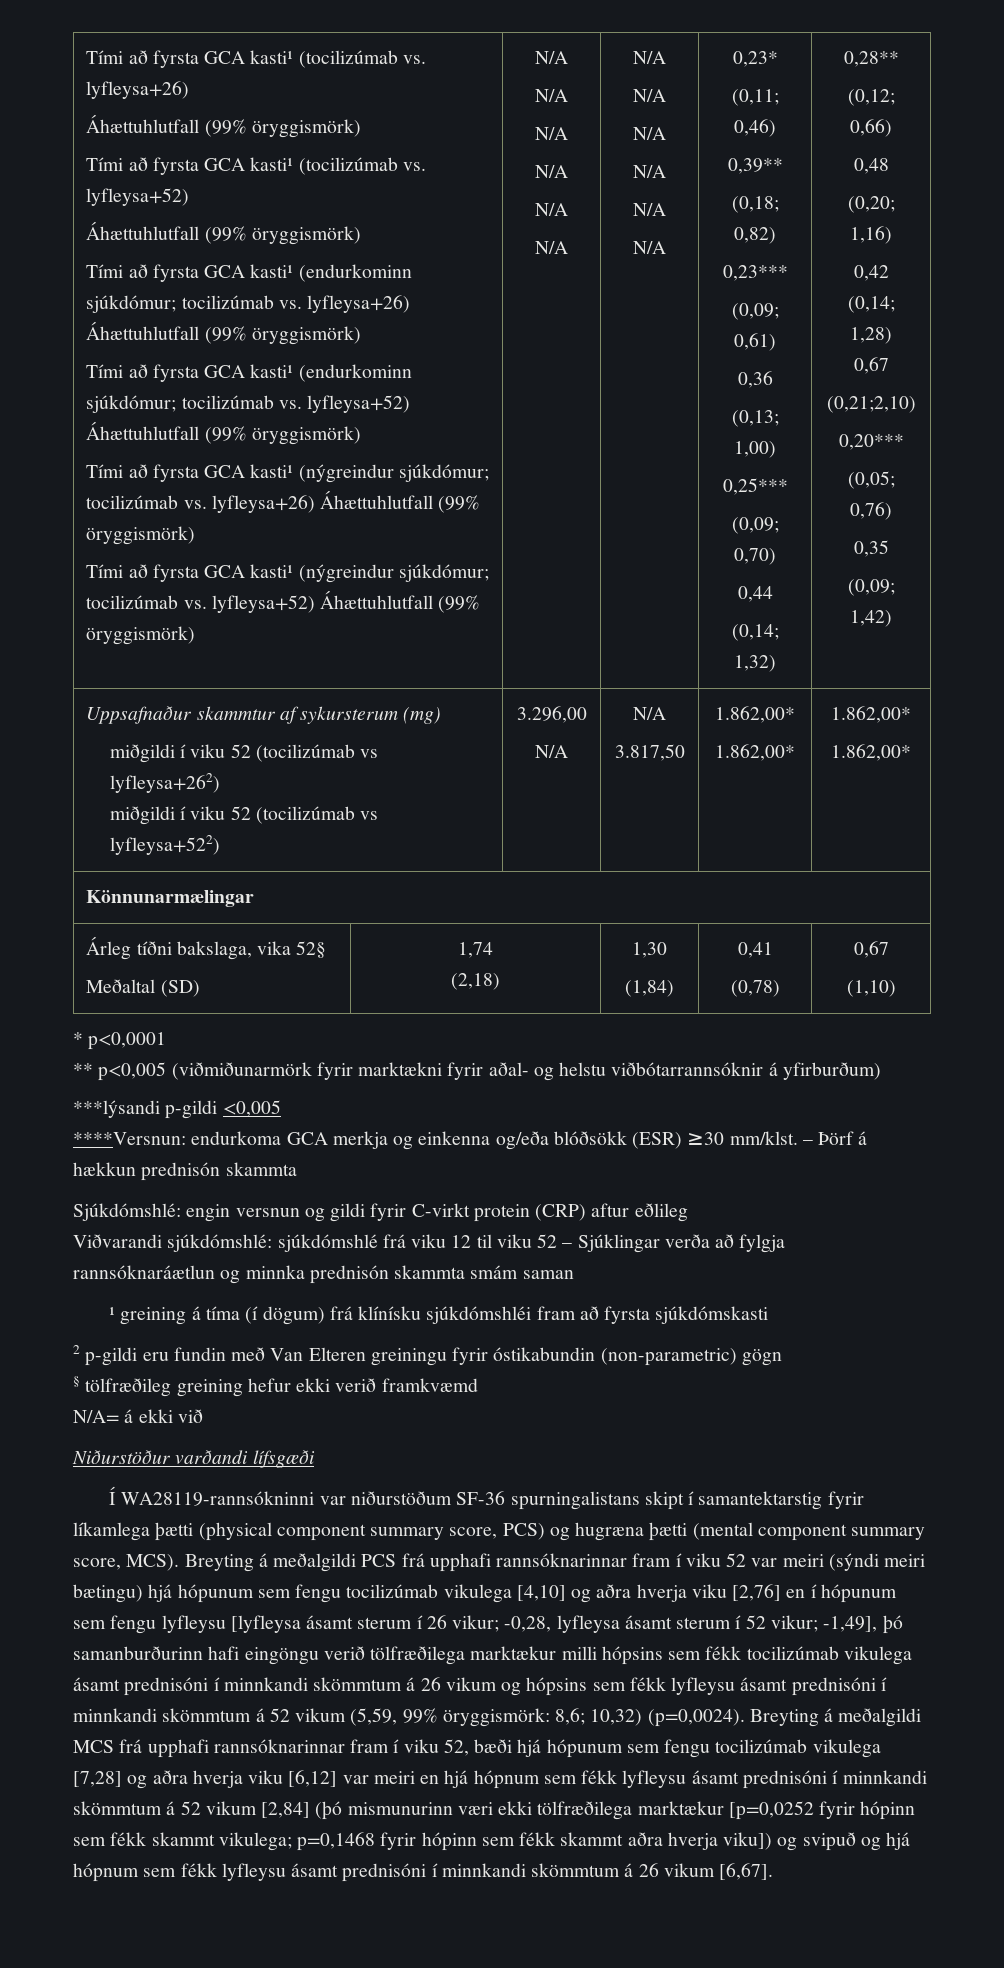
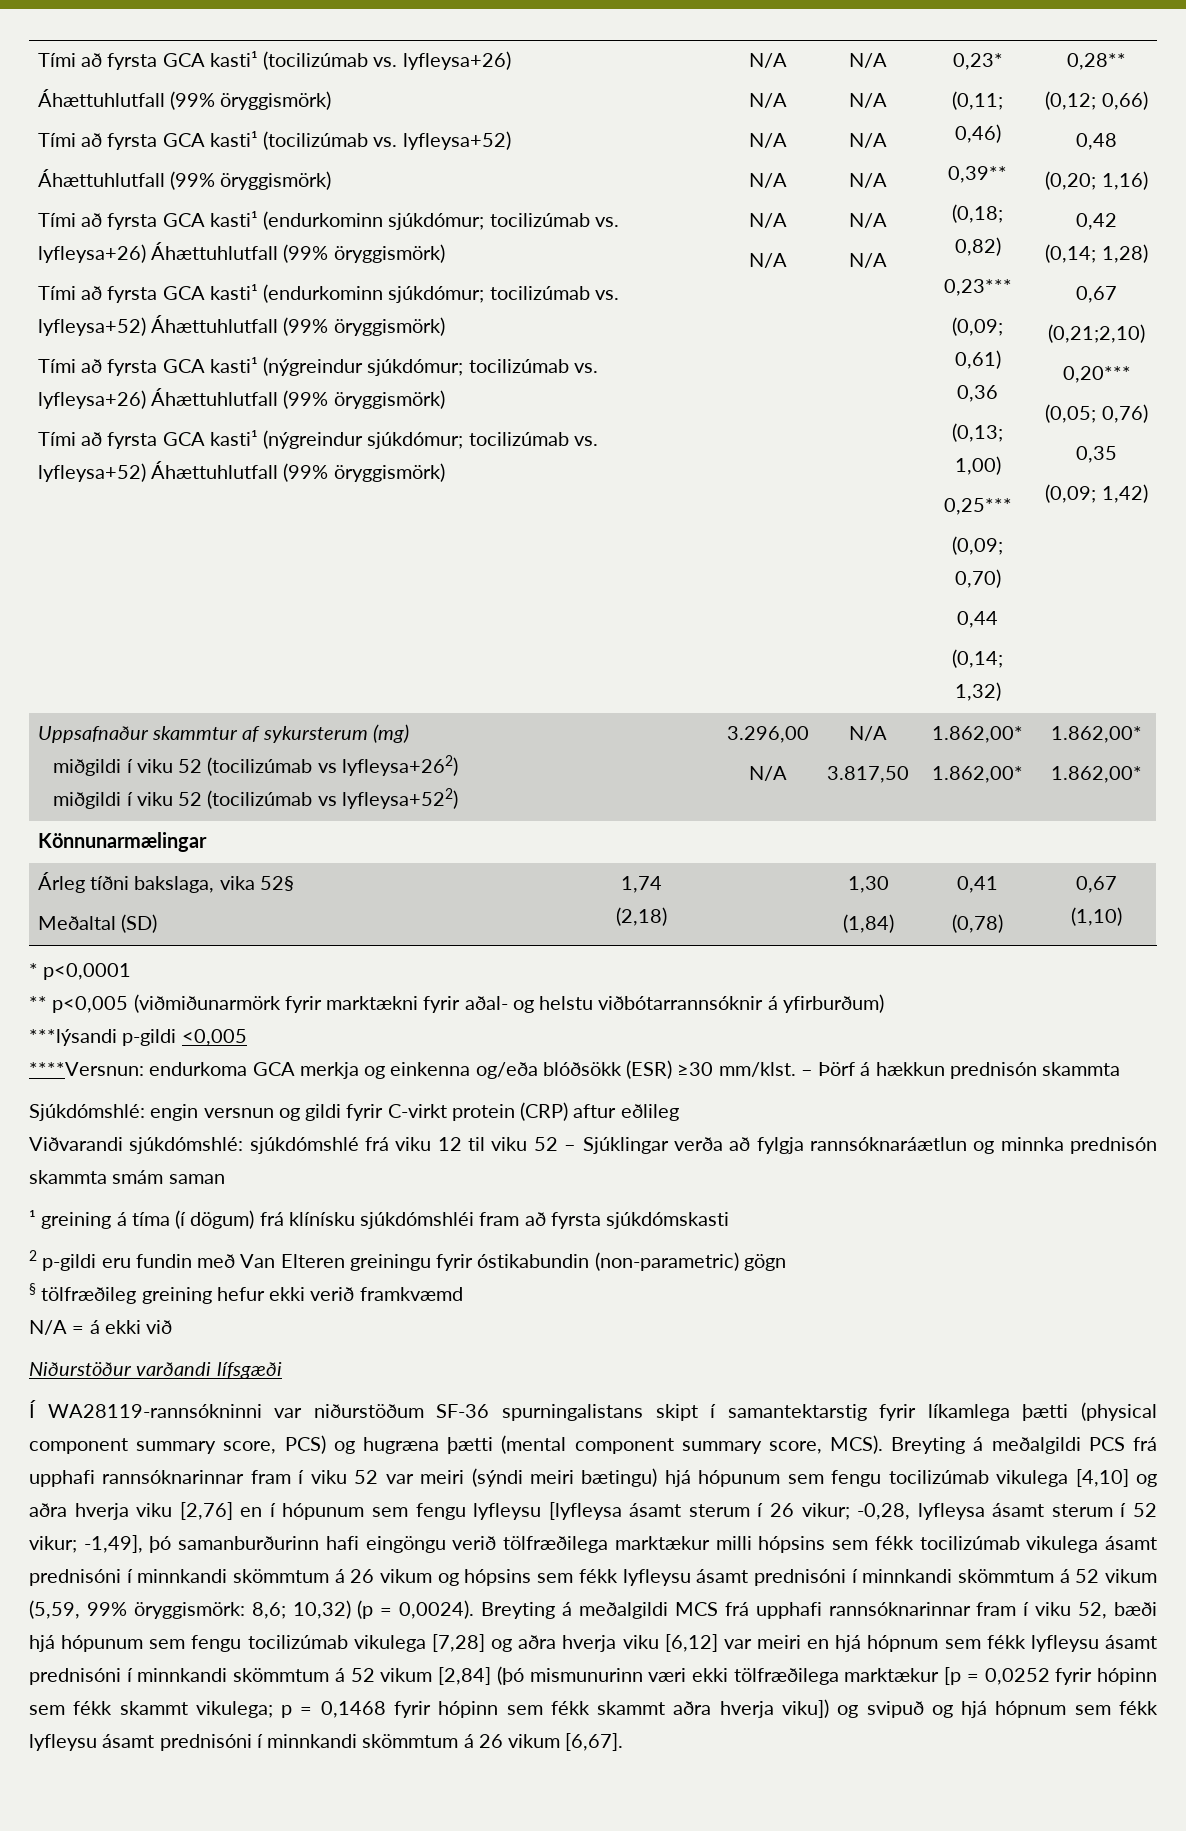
- N/A= á ekki við
+ N/A = á ekki við
- 10,32) (p=0,0024).
+ 10,32) (p = 0,0024).
- Breyting á meðalgildi MCS frá upphafi rannsóknarinnar fram í viku 52, bæði hjá hópunum sem fengu tocilizúmab vikulega [7,28] og aðra hverja viku [6,12] var meiri en hjá hópnum sem fékk lyfleysu ásamt prednisóni í minnkandi skömmtum á 52 vikum [2,84] (þó mismunurinn væri ekki tölfræðilega marktækur [p=0,0252 fyrir hópinn sem fékk skammt vikulega;
+ Breyting á meðalgildi MCS frá upphafi rannsóknarinnar fram í viku 52, bæði hjá hópunum sem fengu tocilizúmab vikulega [7,28] og aðra hverja viku [6,12] var meiri en hjá hópnum sem fékk lyfleysu ásamt prednisóni í minnkandi skömmtum á 52 vikum [2,84] (þó mismunurinn væri ekki tölfræðilega marktækur [p = 0,0252 fyrir hópinn sem fékk skammt vikulega;
- p=0,1468 fyrir hópinn sem fékk skammt aðra hverja viku]) og svipuð og hjá hópnum sem fékk lyfleysu ásamt prednisóni í minnkandi skömmtum á 26 vikum [6,67].
+ p = 0,1468 fyrir hópinn sem fékk skammt aðra hverja viku]) og svipuð og hjá hópnum sem fékk lyfleysu ásamt prednisóni í minnkandi skömmtum á 26 vikum [6,67].

